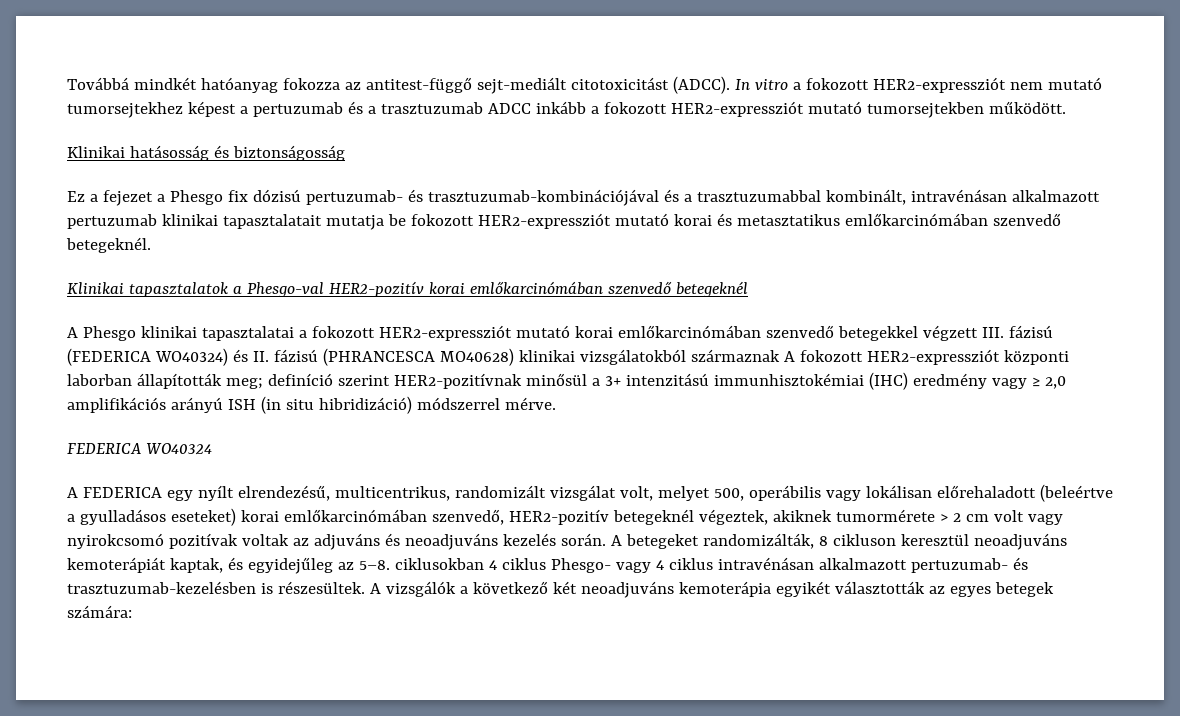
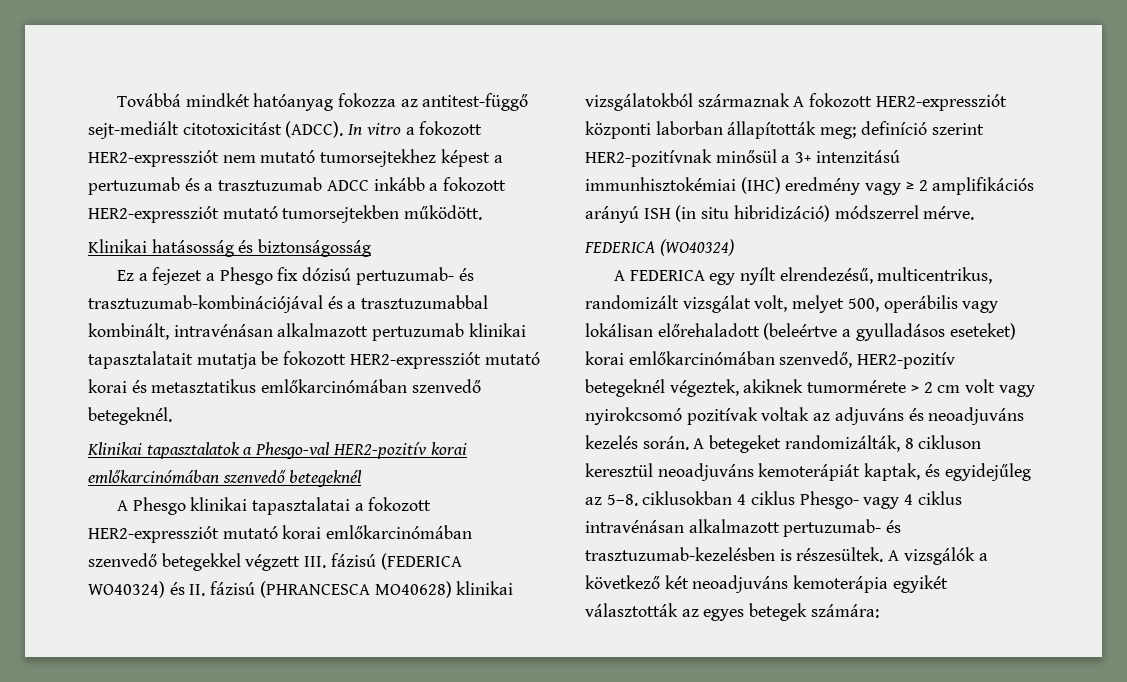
- A Phesgo klinikai tapasztalatai a fokozott HER2-expressziót mutató korai emlőkarcinómában szenvedő betegekkel végzett III. fázisú (FEDERICA WO40324) és II. fázisú (PHRANCESCA MO40628) klinikai vizsgálatokból származnak A fokozott HER2-expressziót központi laborban állapították meg; definíció szerint HER2-pozitívnak minősül a 3+ intenzitású immunhisztokémiai (IHC) eredmény vagy ≥ 2,0 amplifikációs arányú ISH (in situ hibridizáció) módszerrel mérve.
+ A Phesgo klinikai tapasztalatai a fokozott HER2-expressziót mutató korai emlőkarcinómában szenvedő betegekkel végzett III. fázisú (FEDERICA WO40324) és II. fázisú (PHRANCESCA MO40628) klinikai vizsgálatokból származnak A fokozott HER2-expressziót központi laborban állapították meg; definíció szerint HER2-pozitívnak minősül a 3+ intenzitású immunhisztokémiai (IHC) eredmény vagy ≥ 2 amplifikációs arányú ISH (in situ hibridizáció) módszerrel mérve.
- FEDERICA WO40324
+ FEDERICA (WO40324)

